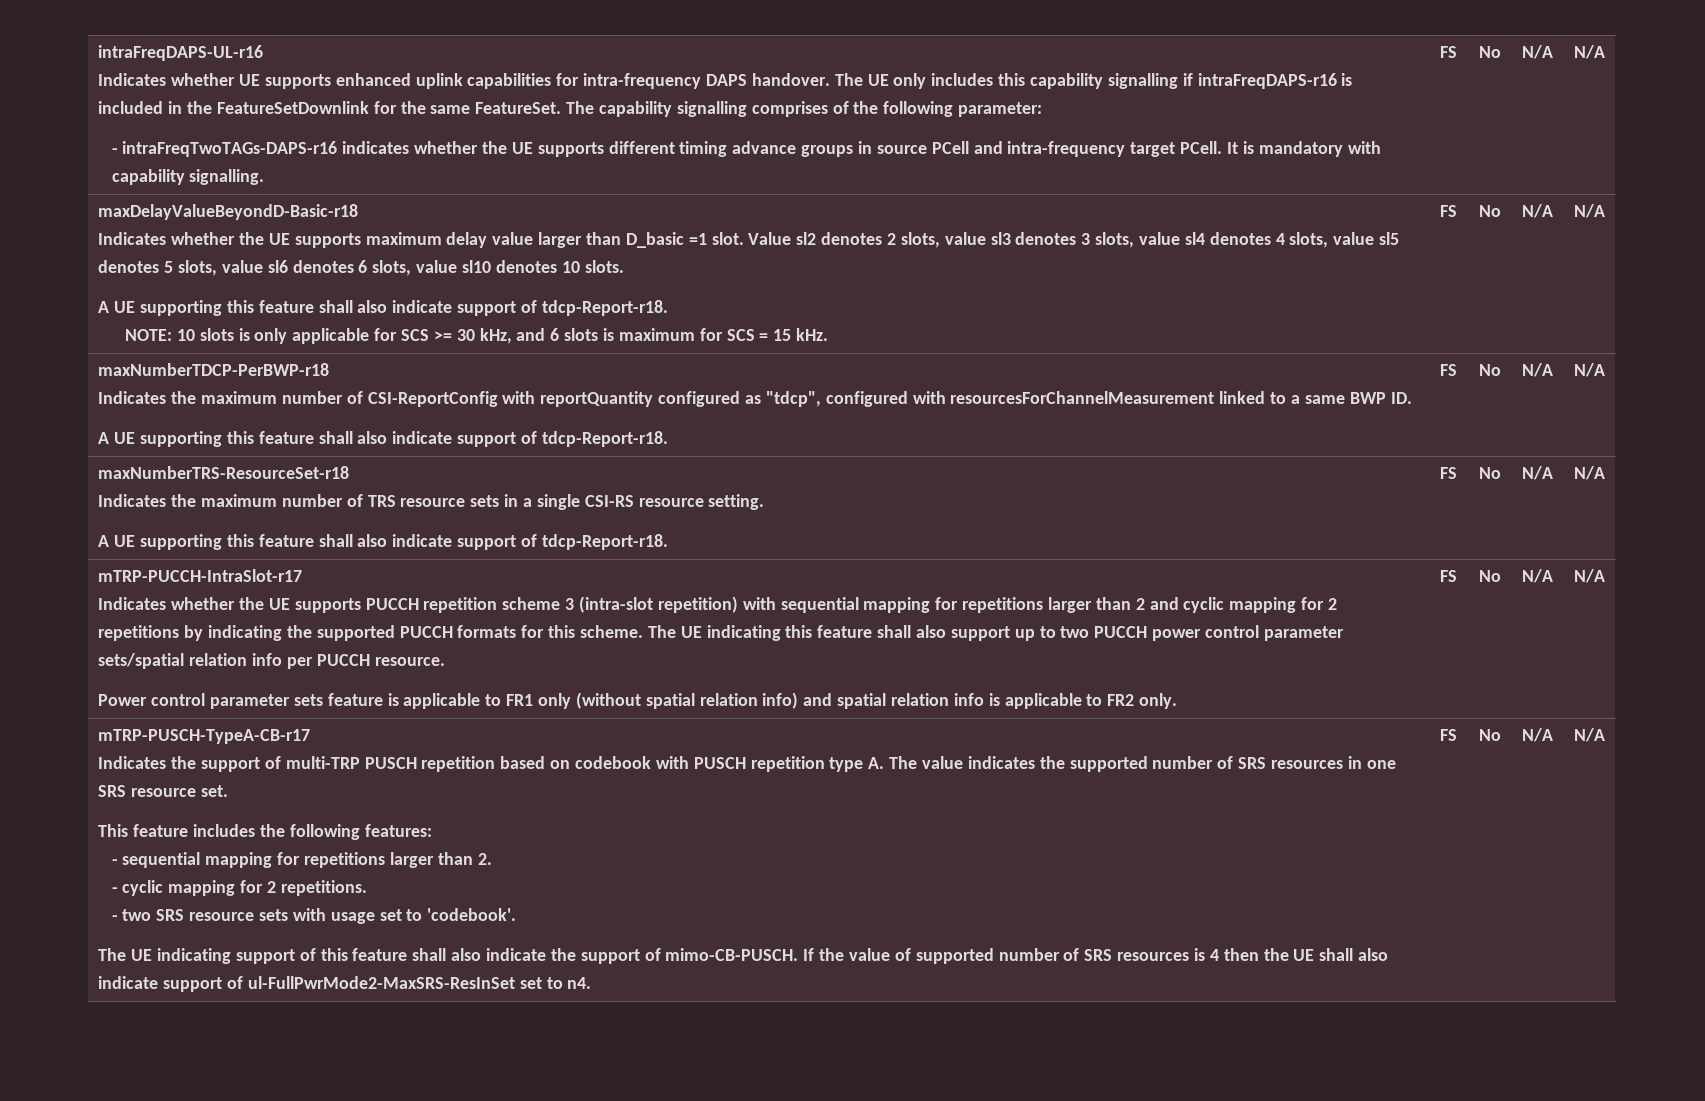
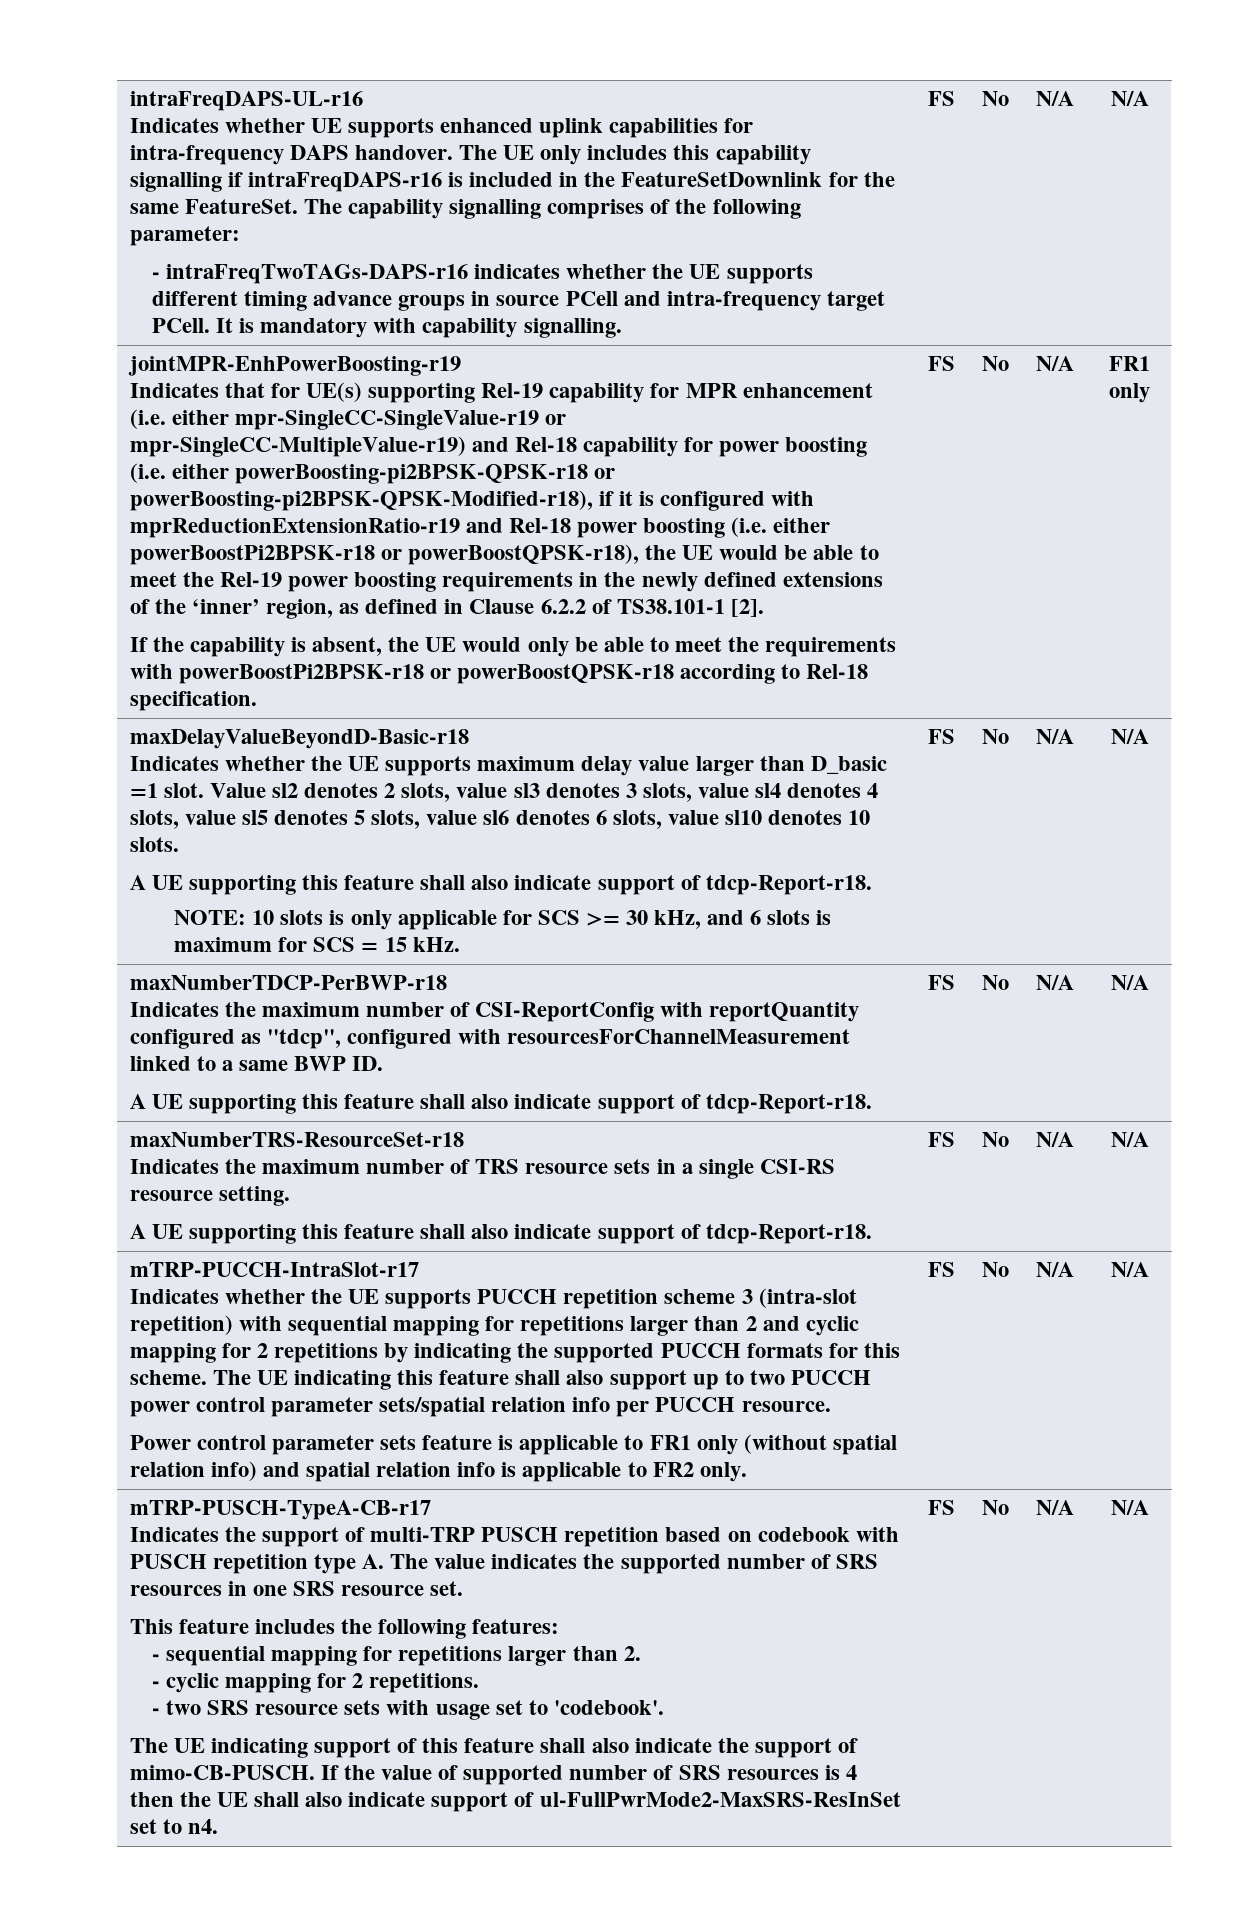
+ jointMPR-EnhPowerBoosting-r19
+ Indicates that for UE(s) supporting Rel-19 capability for MPR enhancement (i.e. either mpr-SingleCC-SingleValue-r19 or mpr-SingleCC-MultipleValue-r19) and Rel-18 capability for power boosting (i.e. either powerBoosting-pi2BPSK-QPSK-r18 or powerBoosting-pi2BPSK-QPSK-Modified-r18), if it is configured with mprReductionExtensionRatio-r19 and Rel-18 power boosting (i.e. either powerBoostPi2BPSK-r18 or powerBoostQPSK-r18), the UE would be able to meet the Rel-19 power boosting requirements in the newly defined extensions of the ‘inner’ region, as defined in Clause 6.2.2 of TS38.101-1 [2].
+ If the capability is absent, the UE would only be able to meet the requirements with powerBoostPi2BPSK-r18 or powerBoostQPSK-r18 according to Rel-18 specification. | FS | No | N/A | FR1 only

